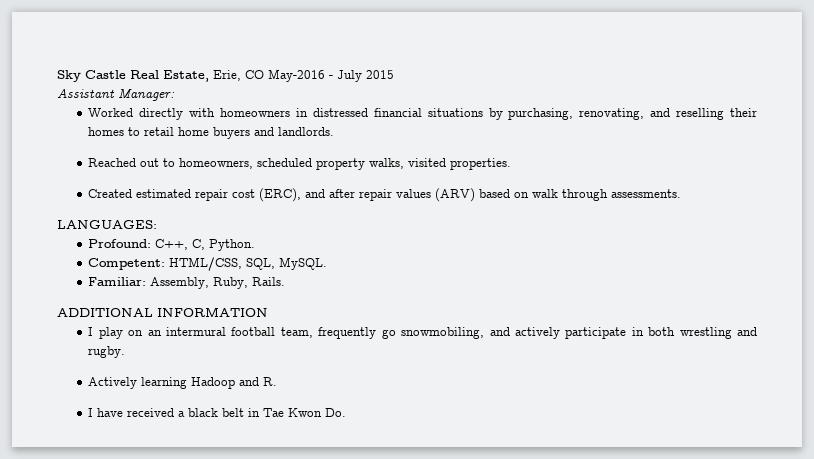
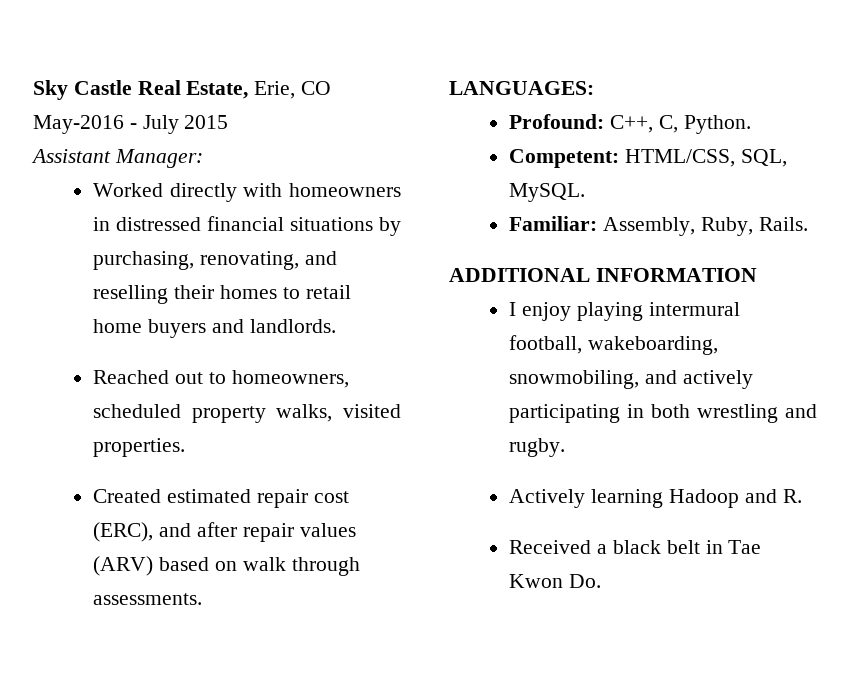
- I play on an intermural football team, frequently go snowmobiling, and actively participate in both wrestling and rugby.
+ I enjoy playing intermural football, wakeboarding, snowmobiling, and actively participating in both wrestling and rugby.
- I have received a black belt in Tae Kwon Do.
+ Received a black belt in Tae Kwon Do.

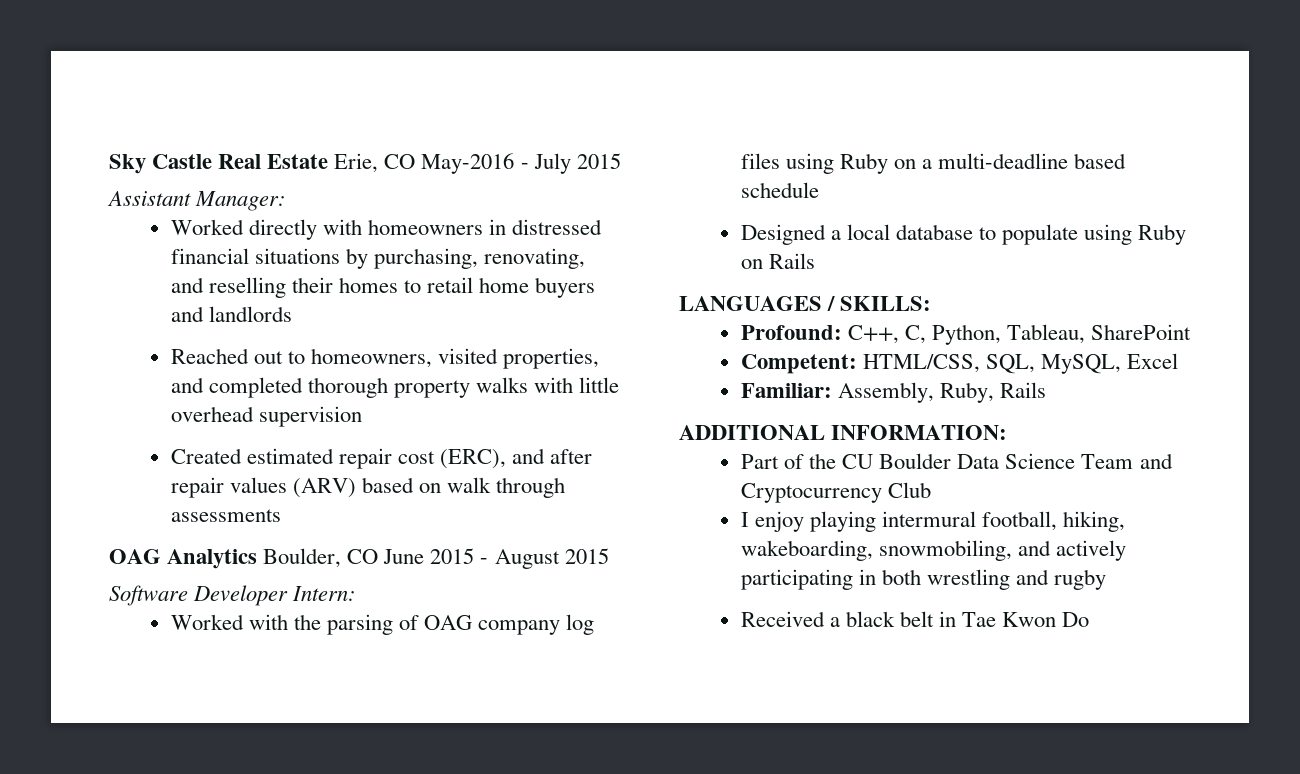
- Sky Castle Real Estate, Erie, CO May-2016 - July 2015
+ Sky Castle Real Estate Erie, CO May-2016 - July 2015
- Worked directly with homeowners in distressed financial situations by purchasing, renovating, and reselling their homes to retail home buyers and landlords.
+ Worked directly with homeowners in distressed financial situations by purchasing, renovating, and reselling their homes to retail home buyers and landlords
- Reached out to homeowners, scheduled property walks, visited properties.
+ Reached out to homeowners, visited properties, and completed thorough property walks with little overhead supervision
- Created estimated repair cost (ERC), and after repair values (ARV) based on walk through assessments.
- LANGUAGES:
+ Created estimated repair cost (ERC), and after repair values (ARV) based on walk through assessments
+ OAG Analytics Boulder, CO June 2015 - August 2015
+ Software Developer Intern:
+ Worked with the parsing of OAG company log files using Ruby on a multi-deadline based schedule
+ Designed a local database to populate using Ruby on Rails
+ LANGUAGES / SKILLS:
- Profound: C++, C, Python.
+ Profound: C++, C, Python, Tableau, SharePoint
- Competent: HTML/CSS, SQL, MySQL.
+ Competent: HTML/CSS, SQL, MySQL, Excel
- Familiar: Assembly, Ruby, Rails.
+ Familiar: Assembly, Ruby, Rails
- ADDITIONAL INFORMATION
+ ADDITIONAL INFORMATION:
+ Part of the CU Boulder Data Science Team and Cryptocurrency Club
- I enjoy playing intermural football, wakeboarding, snowmobiling, and actively participating in both wrestling and rugby.
- Actively learning Hadoop and R.
+ I enjoy playing intermural football, hiking, wakeboarding, snowmobiling, and actively participating in both wrestling and rugby
- Received a black belt in Tae Kwon Do.
+ Received a black belt in Tae Kwon Do

